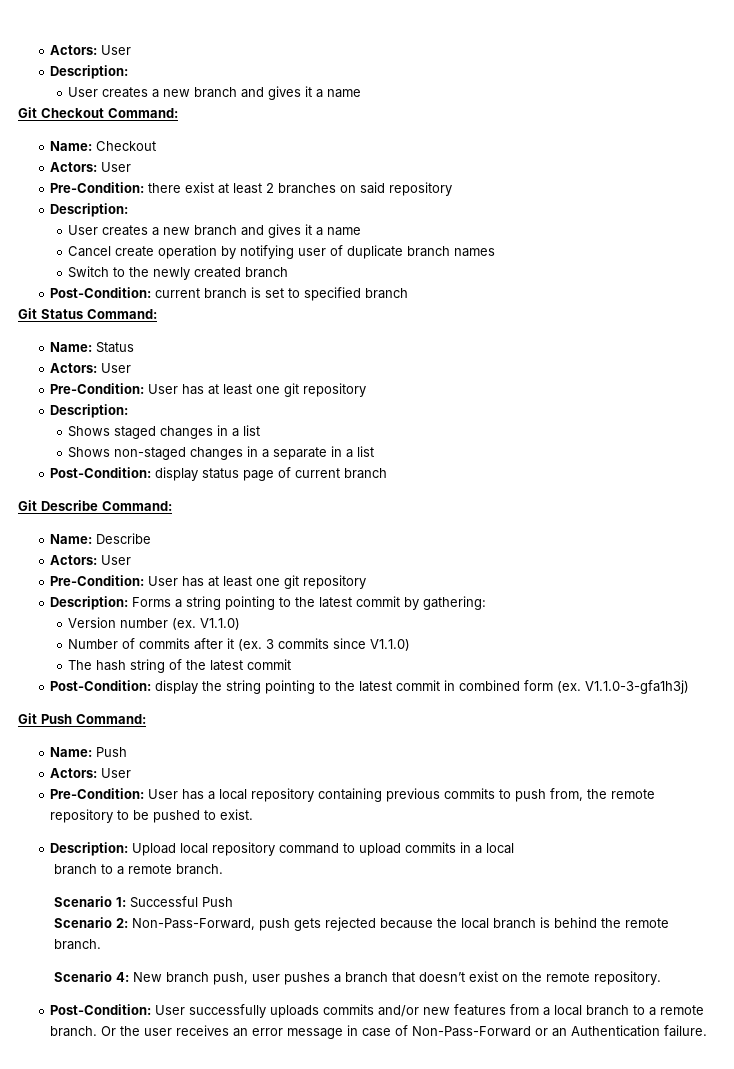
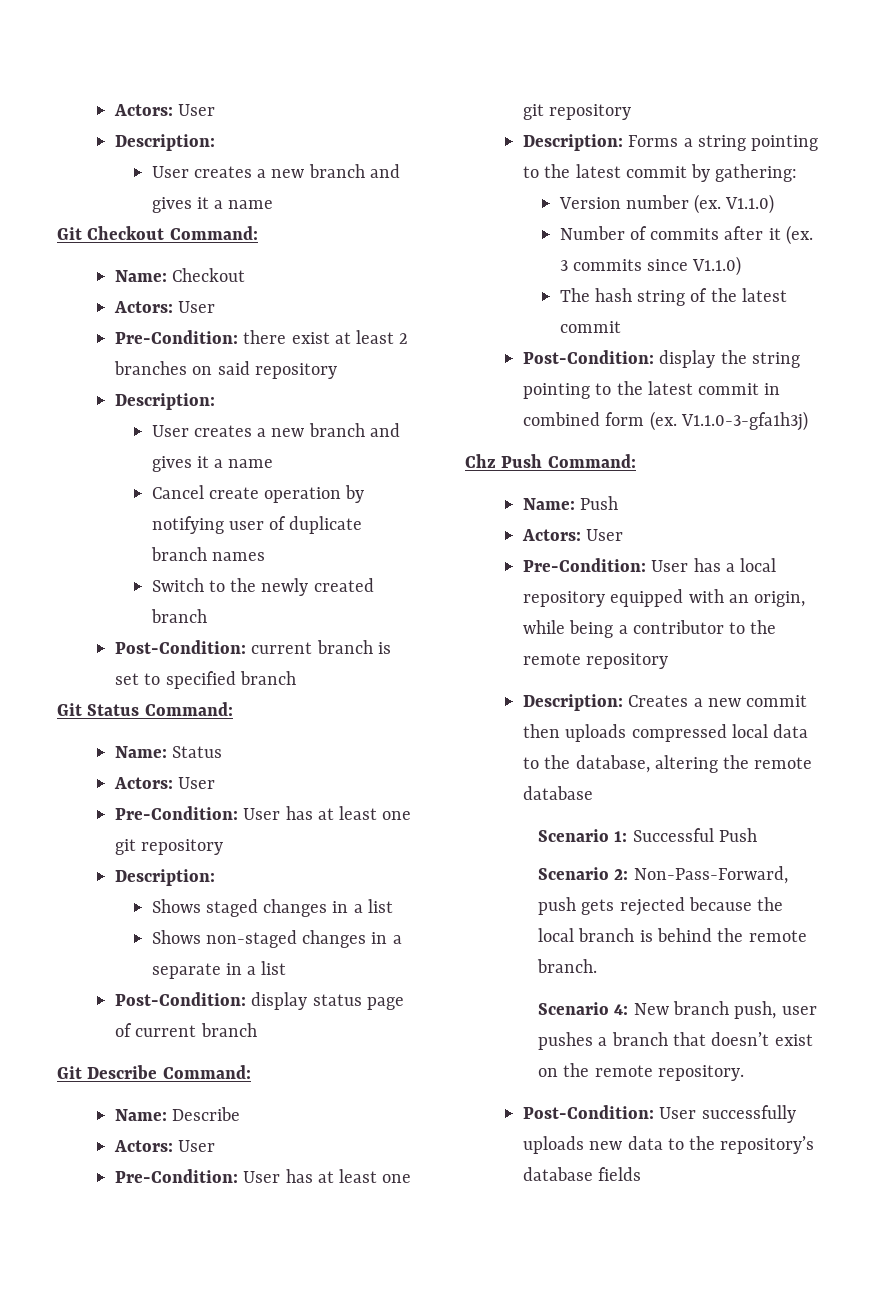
- Git Push Command:
+ Chz Push Command:
- Pre-Condition: User has a local repository containing previous commits to push from, the remote repository to be pushed to exist.
- Description: Upload local repository command to upload commits in a local
- branch to a remote branch.
+ Pre-Condition: User has a local repository equipped with an origin, while being a contributor to the remote repository
+ Description: Creates a new commit then uploads compressed local data to the database, altering the remote database
- Post-Condition: User successfully uploads commits and/or new features from a local branch to a remote branch. Or the user receives an error message in case of Non-Pass-Forward or an Authentication failure.
+ Post-Condition: User successfully uploads new data to the repository’s database fields

